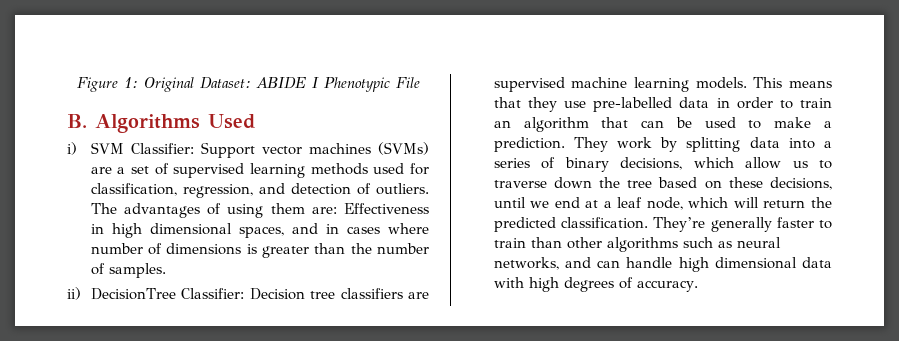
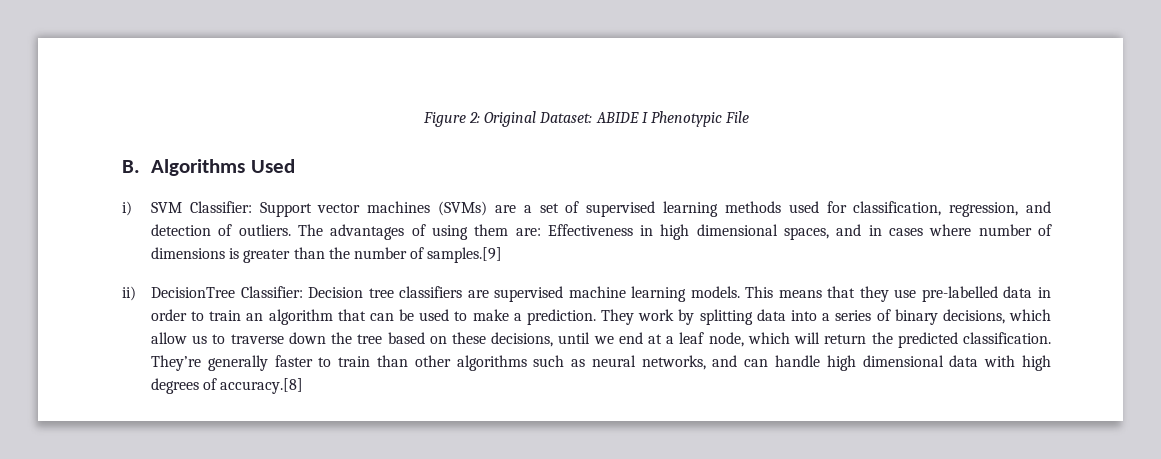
- Figure 1: Original Dataset: ABIDE I Phenotypic File
+ Figure 2: Original Dataset: ABIDE I Phenotypic File
- The advantages of using them are: Effectiveness in high dimensional spaces, and in cases where number of dimensions is greater than the number of samples.
+ The advantages of using them are: Effectiveness in high dimensional spaces, and in cases where number of dimensions is greater than the number of samples.[9]
- They’re generally faster to train than other algorithms such as neural networks, and can handle high dimensional data with high degrees of accuracy.
+ They’re generally faster to train than other algorithms such as neural networks, and can handle high dimensional data with high degrees of accuracy.[8]

